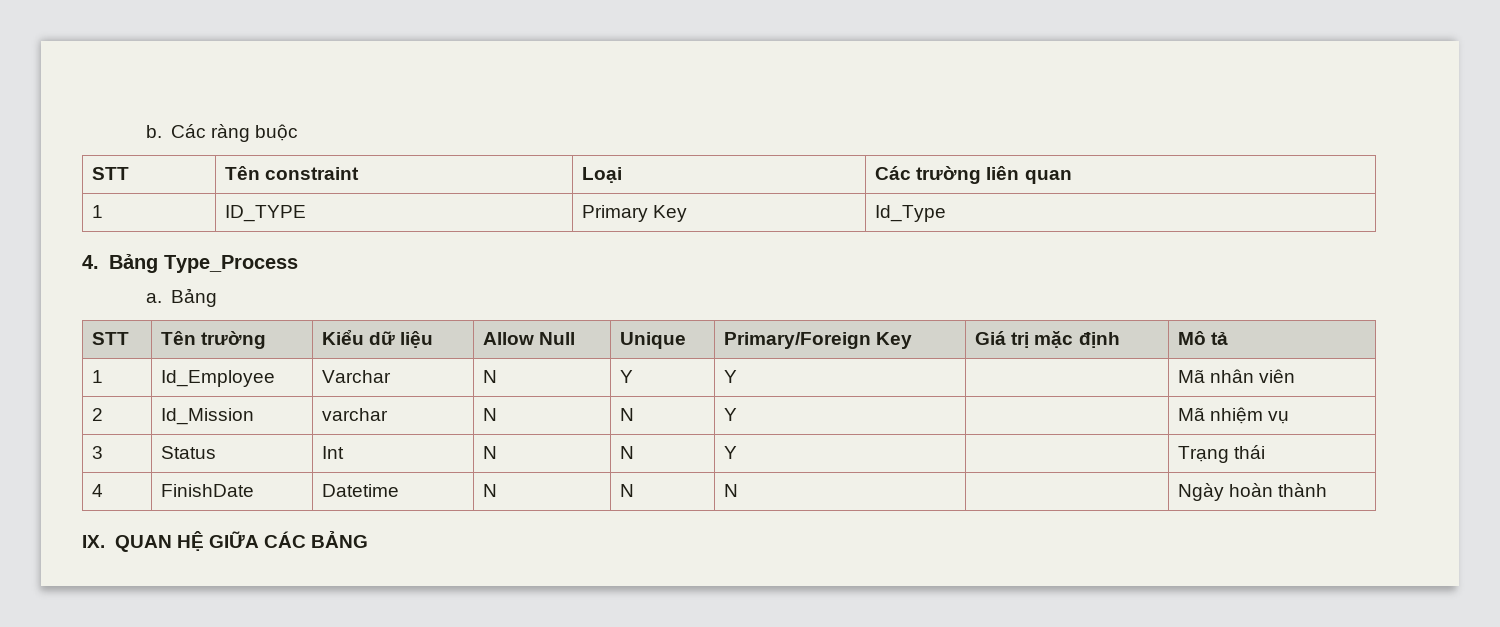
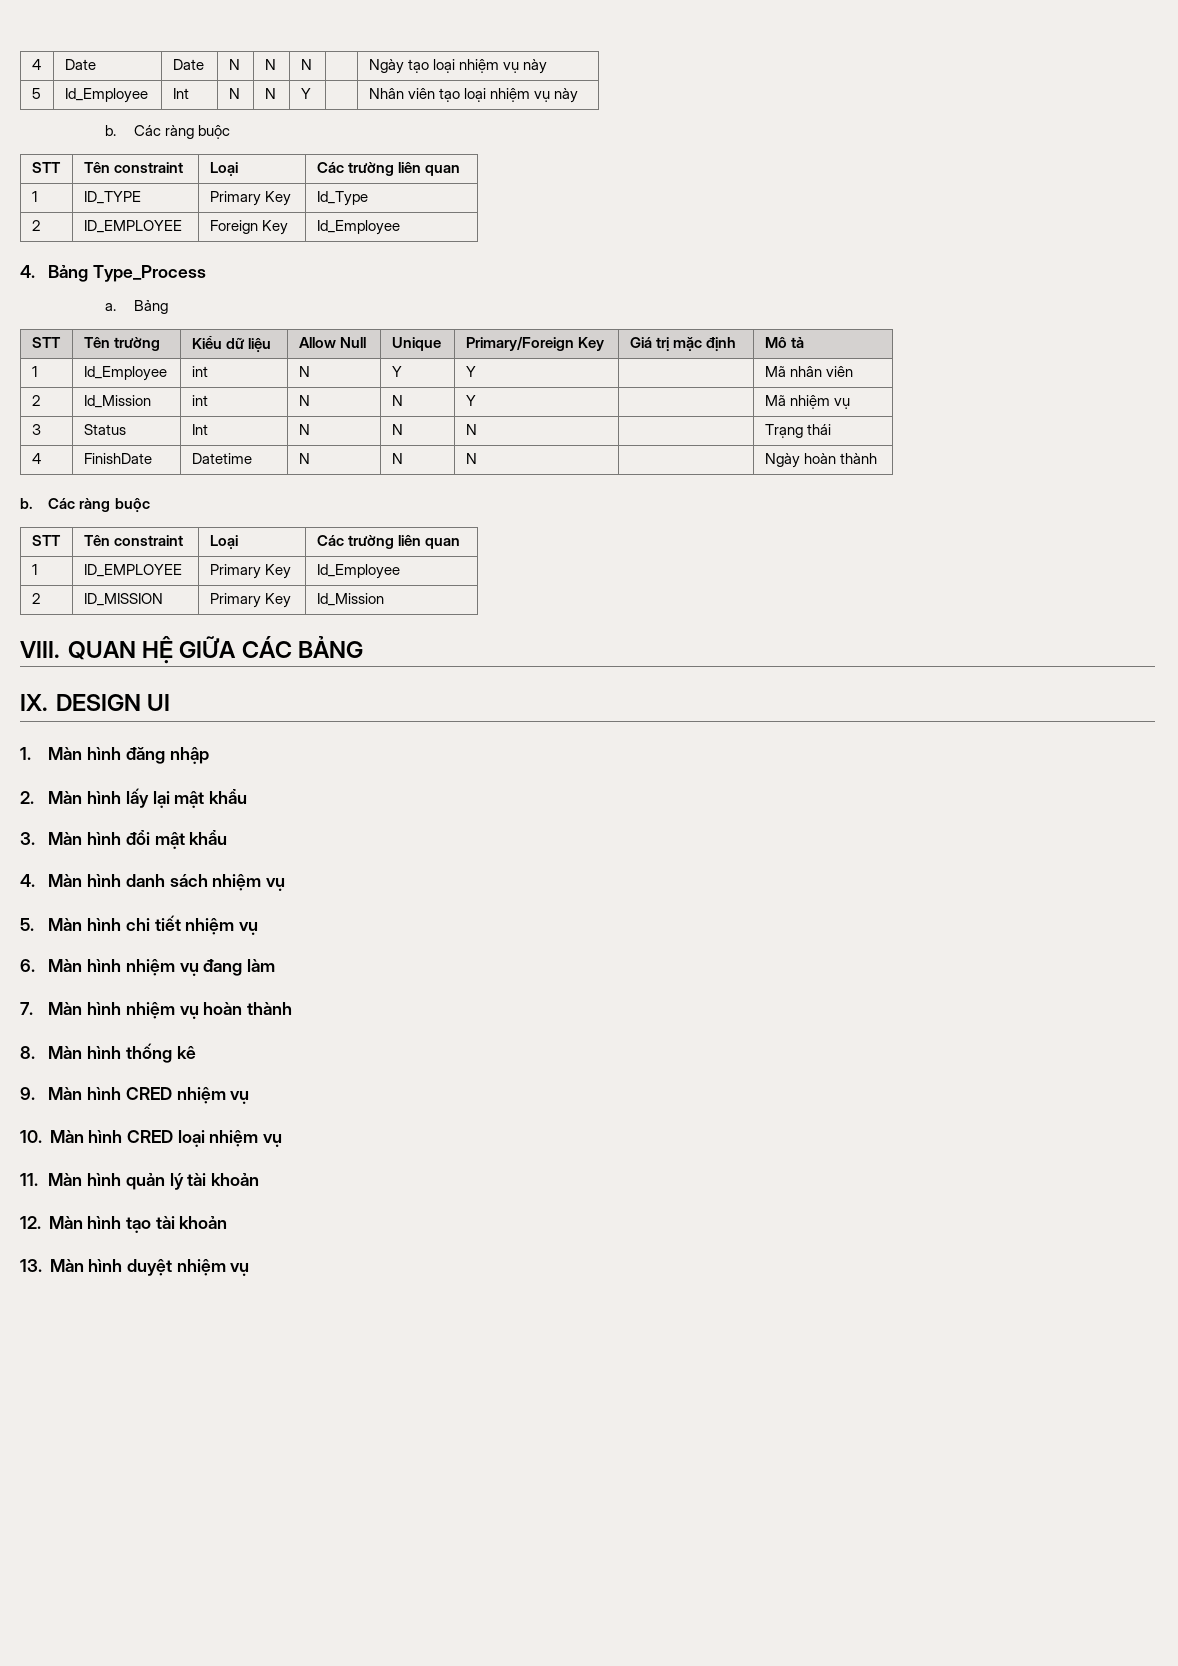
+ 4 | Date | Date | N | N | N | | Ngày tạo loại nhiệm vụ này
+ 5 | Id_Employee | Int | N | N | Y | | Nhân viên tạo loại nhiệm vụ này
+ 2 | ID_EMPLOYEE | Foreign Key | Id_Employee
- 1 | Id_Employee | Varchar | N | Y | Y | | Mã nhân viên
+ 1 | Id_Employee | int | N | Y | Y | | Mã nhân viên
- 2 | Id_Mission | varchar | N | N | Y | | Mã nhiệm vụ
+ 2 | Id_Mission | int | N | N | Y | | Mã nhiệm vụ
- 3 | Status | Int | N | N | Y | | Trạng thái
+ 3 | Status | Int | N | N | N | | Trạng thái
  4 | FinishDate | Datetime | N | N | N | | Ngày hoàn thành
- IX. QUAN HỆ GIỮA CÁC BẢNG
+ b. Các ràng buộc
+ STT | Tên constraint | Loại | Các trường liên quan
+ 1 | ID_EMPLOYEE | Primary Key | Id_Employee
+ 2 | ID_MISSION | Primary Key | Id_Mission
+ VIII. QUAN HỆ GIỮA CÁC BẢNG
+ IX. DESIGN UI
+ 1. Màn hình đăng nhập
+ 2. Màn hình lấy lại mật khẩu
+ 3. Màn hình đổi mật khẩu
+ 4. Màn hình danh sách nhiệm vụ
+ 5. Màn hình chi tiết nhiệm vụ
+ 6. Màn hình nhiệm vụ đang làm
+ 7. Màn hình nhiệm vụ hoàn thành
+ 8. Màn hình thống kê
+ 9. Màn hình CRED nhiệm vụ
+ 10. Màn hình CRED loại nhiệm vụ
+ 11. Màn hình quản lý tài khoản
+ 12. Màn hình tạo tài khoản
+ 13. Màn hình duyệt nhiệm vụ

